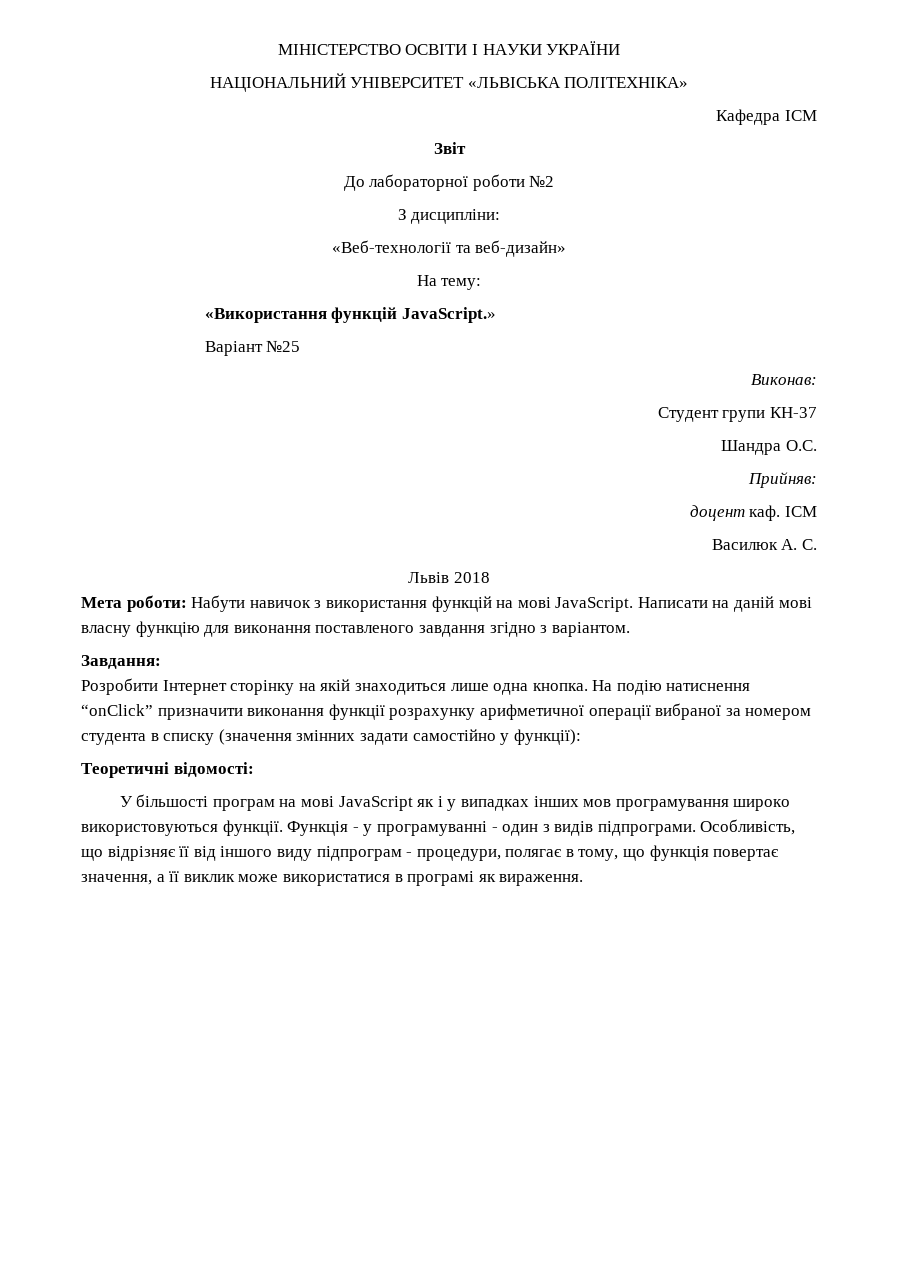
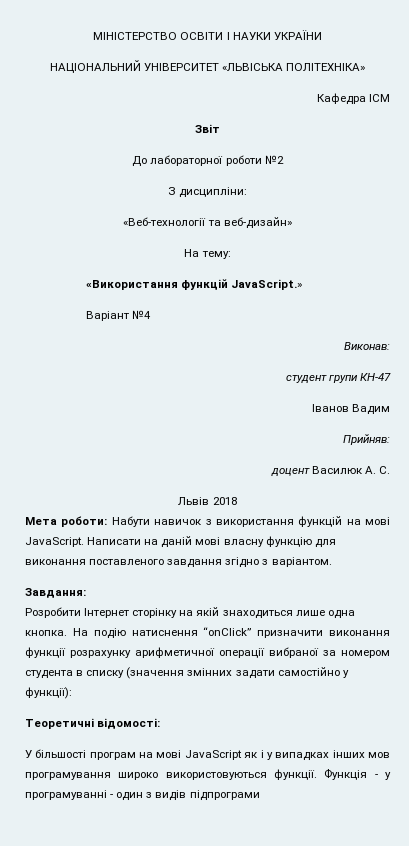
- Варіант №25
+ Варіант №4
- Студент групи КН-37
- Шандра О.С.
+ студент групи КН-47
+ Іванов Вадим
- доцент каф. ІСМ
- Василюк А. С.
+ доцент Василюк А. С.
- Функція - у програмуванні - один з видів підпрограми. Особливість, що відрізняє її від іншого виду підпрограм - процедури, полягає в тому, що функція повертає значення, а її виклик може використатися в програмі як вираження.
+ Функція - у програмуванні - один з видів підпрограми

